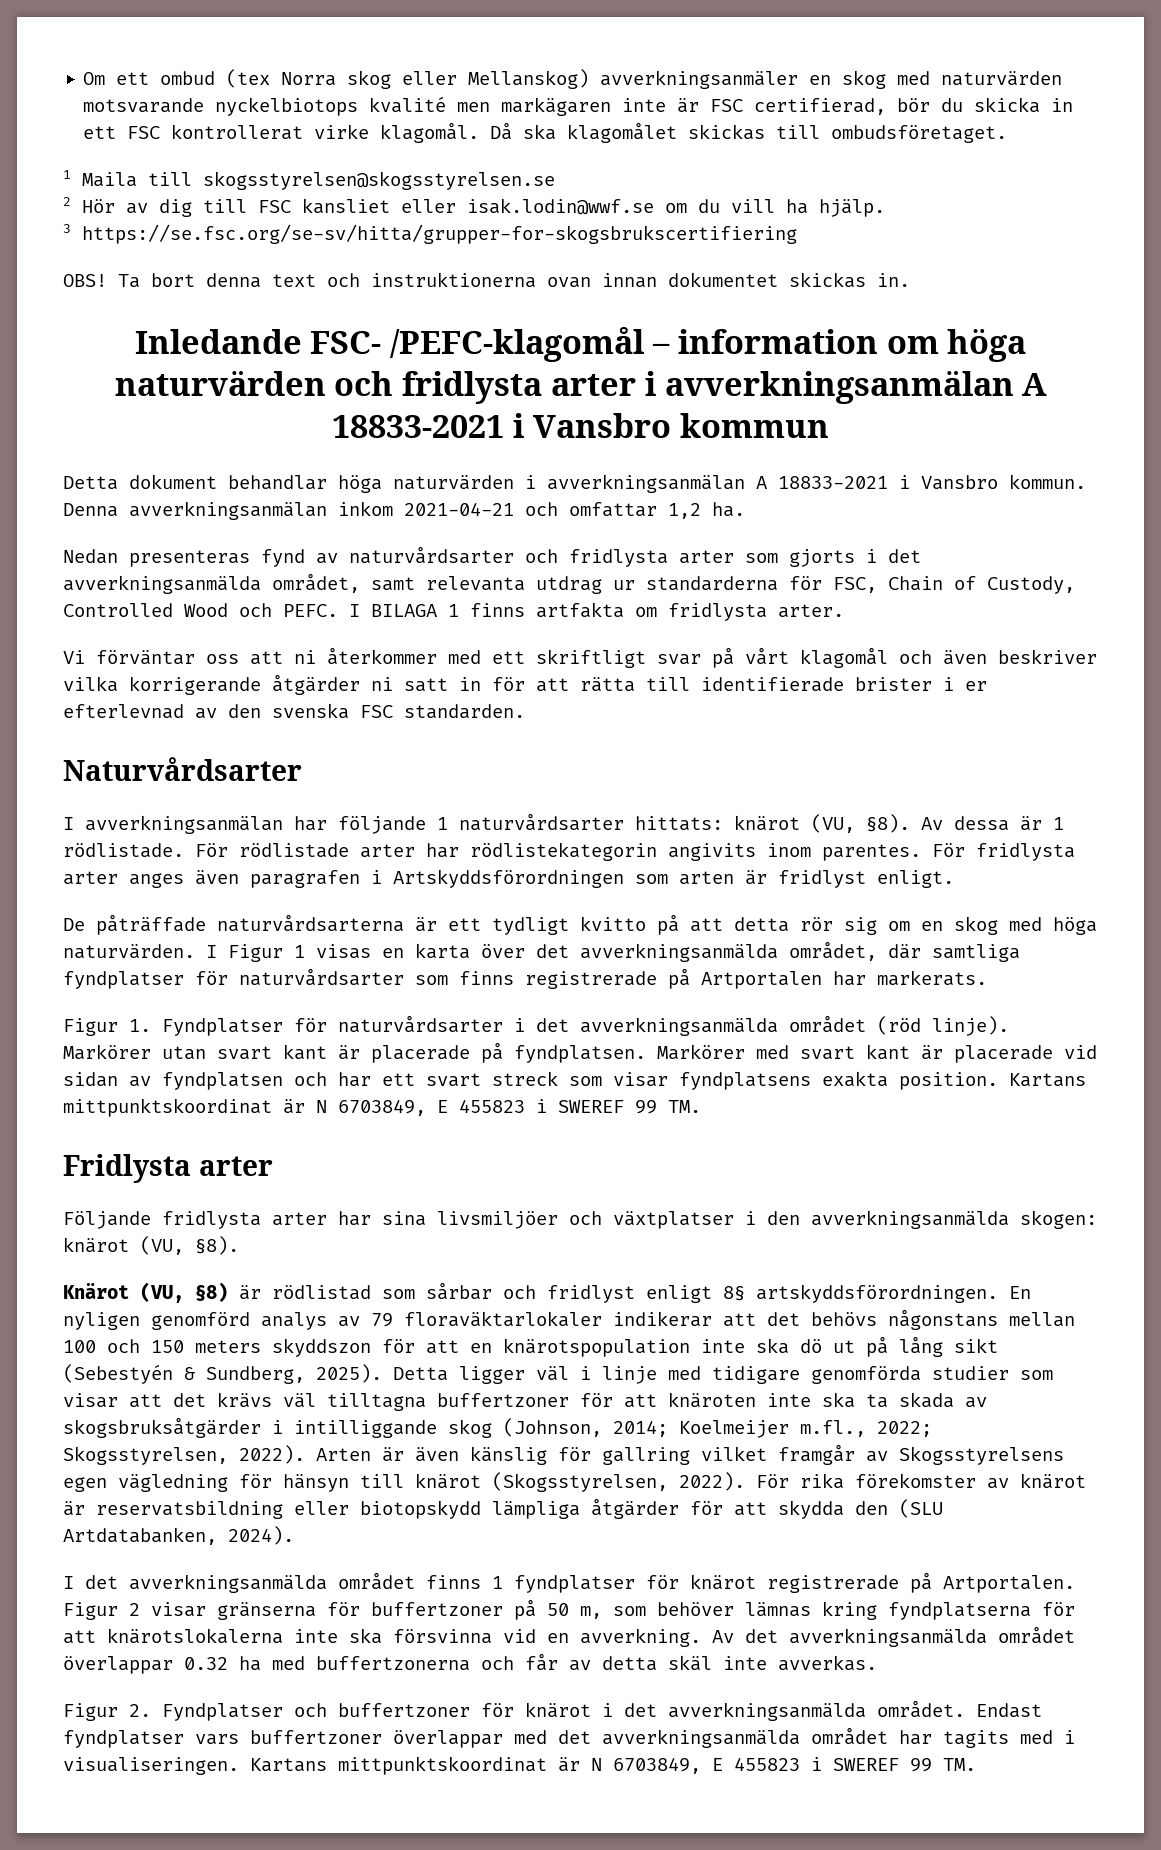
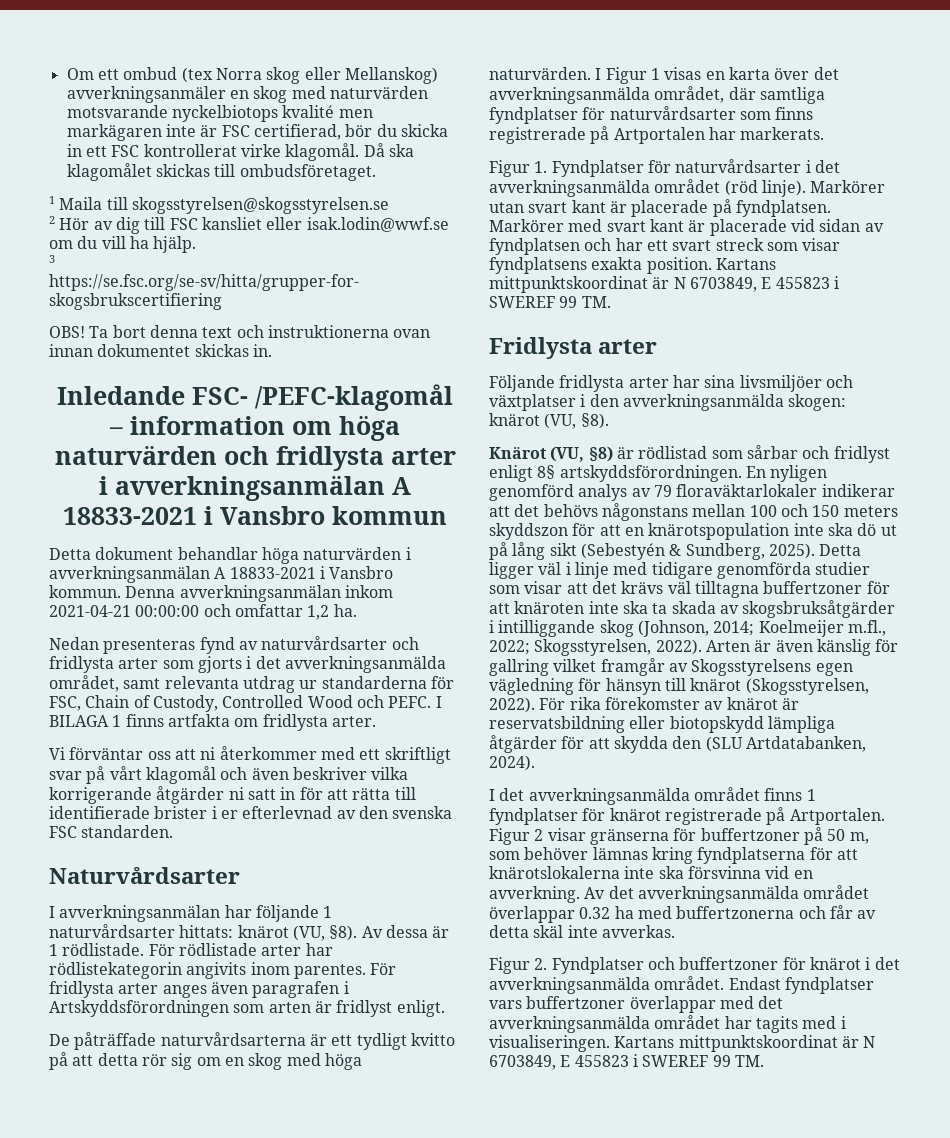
- Denna avverkningsanmälan inkom 2021-04-21 och omfattar 1,2 ha.
+ Denna avverkningsanmälan inkom 2021-04-21 00:00:00 och omfattar 1,2 ha.

